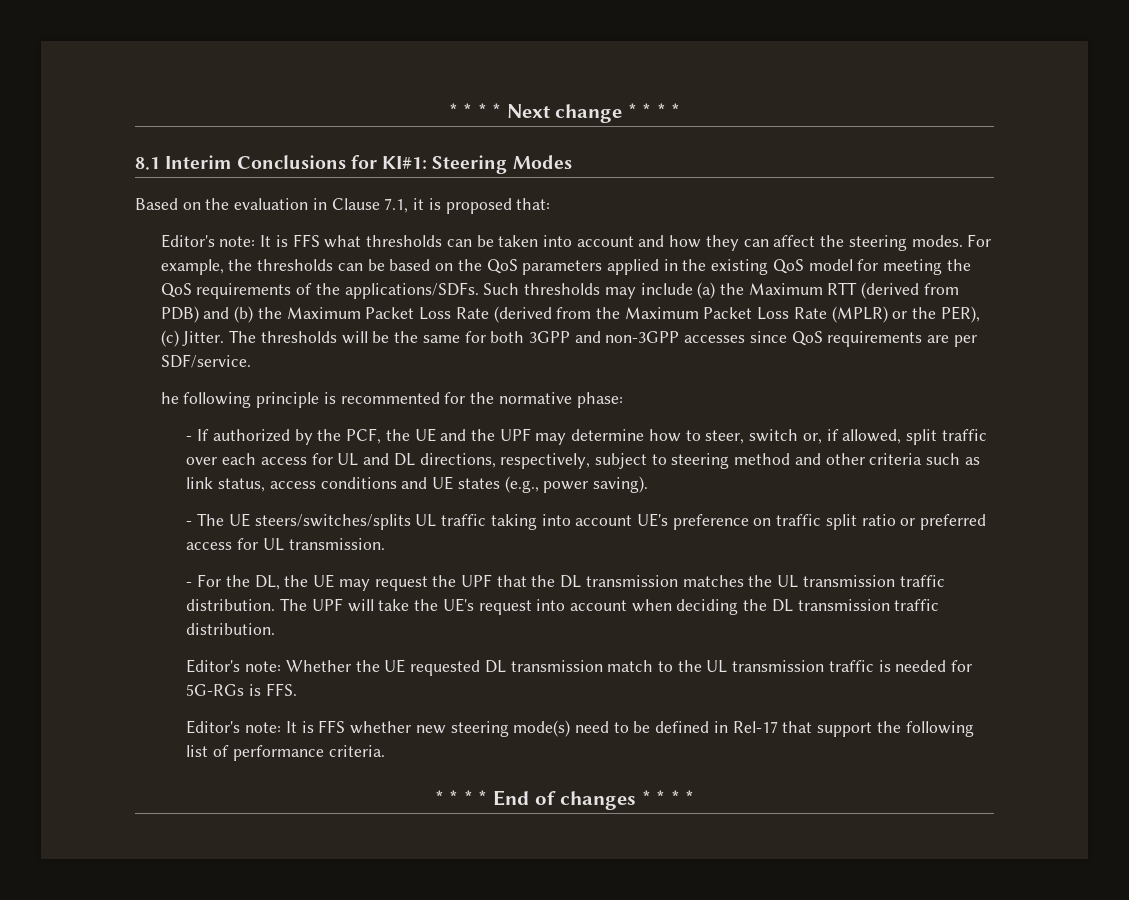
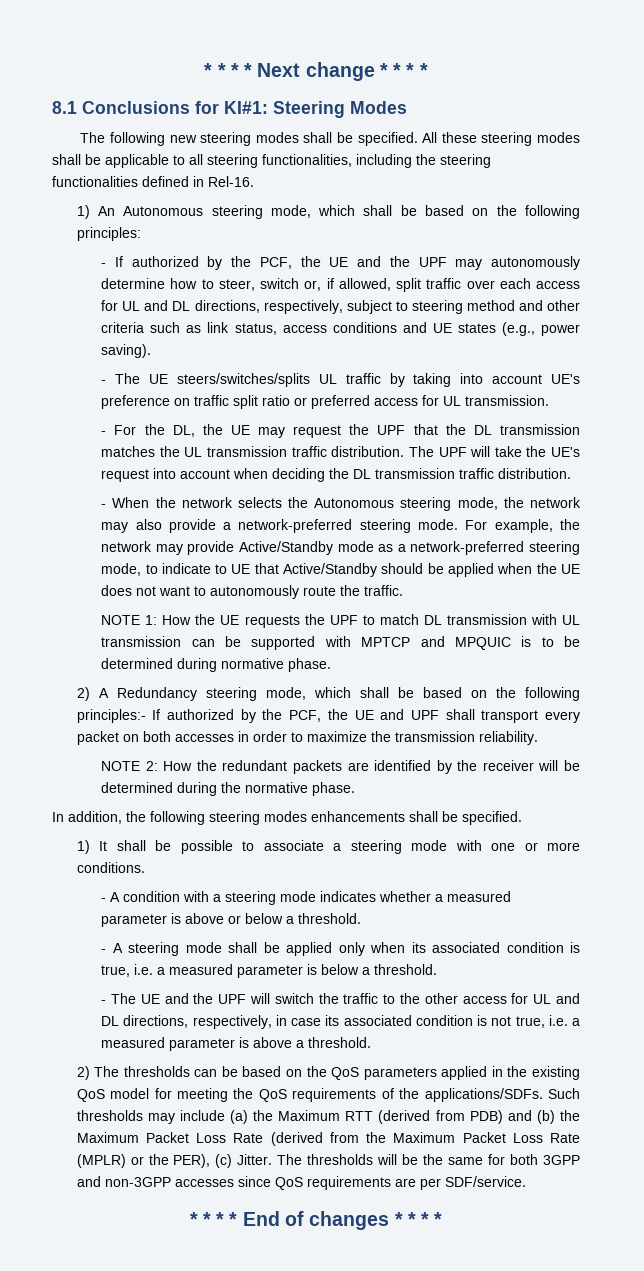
- 8.1 Interim Conclusions for KI#1: Steering Modes
+ 8.1 Conclusions for KI#1: Steering Modes
- Based on the evaluation in Clause 7.1, it is proposed that:
- Editor's note: It is FFS what thresholds can be taken into account and how they can affect the steering modes. For example, the thresholds can be based on the QoS parameters applied in the existing QoS model for meeting the QoS requirements of the applications/SDFs.
+ The following new steering modes shall be specified. All these steering modes shall be applicable to all steering functionalities, including the steering functionalities defined in Rel-16.
+ 1) An Autonomous steering mode, which shall be based on the following principles:
+ - If authorized by the PCF, the UE and the UPF may autonomously determine how to steer, switch or, if allowed, split traffic over each access for UL and DL directions, respectively, subject to steering method and other criteria such as link status, access conditions and UE states (e.g., power saving).
+ - The UE steers/switches/splits UL traffic by taking into account UE's preference on traffic split ratio or preferred access for UL transmission.
+ - For the DL, the UE may request the UPF that the DL transmission matches the UL transmission traffic distribution. The UPF will take the UE's request into account when deciding the DL transmission traffic distribution.
+ - When the network selects the Autonomous steering mode, the network may also provide a network-preferred steering mode. For example, the network may provide Active/Standby mode as a network-preferred steering mode, to indicate to UE that Active/Standby should be applied when the UE does not want to autonomously route the traffic.
+ NOTE 1: How the UE requests the UPF to match DL transmission with UL transmission can be supported with MPTCP and MPQUIC is to be determined during normative phase.
+ 2) A Redundancy steering mode, which shall be based on the following principles:- If authorized by the PCF, the UE and UPF shall transport every packet on both accesses in order to maximize the transmission reliability.
+ NOTE 2: How the redundant packets are identified by the receiver will be determined during the normative phase.
+ In addition, the following steering modes enhancements shall be specified.
+ 1) It shall be possible to associate a steering mode with one or more conditions.
+ - A condition with a steering mode indicates whether a measured parameter is above or below a threshold.
+ - A steering mode shall be applied only when its associated condition is true, i.e. a measured parameter is below a threshold.
+ - The UE and the UPF will switch the traffic to the other access for UL and DL directions, respectively, in case its associated condition is not true, i.e. a measured parameter is above a threshold.
+ 2) The thresholds can be based on the QoS parameters applied in the existing QoS model for meeting the QoS requirements of the applications/SDFs.
- he following principle is recommented for the normative phase:
- - If authorized by the PCF, the UE and the UPF may determine how to steer, switch or, if allowed, split traffic over each access for UL and DL directions, respectively, subject to steering method and other criteria such as link status, access conditions and UE states (e.g., power saving).
- - The UE steers/switches/splits UL traffic taking into account UE's preference on traffic split ratio or preferred access for UL transmission.
- - For the DL, the UE may request the UPF that the DL transmission matches the UL transmission traffic distribution. The UPF will take the UE's request into account when deciding the DL transmission traffic distribution.
- Editor's note: Whether the UE requested DL transmission match to the UL transmission traffic is needed for 5G-RGs is FFS.
- Editor's note: It is FFS whether new steering mode(s) need to be defined in Rel-17 that support the following list of performance criteria.

